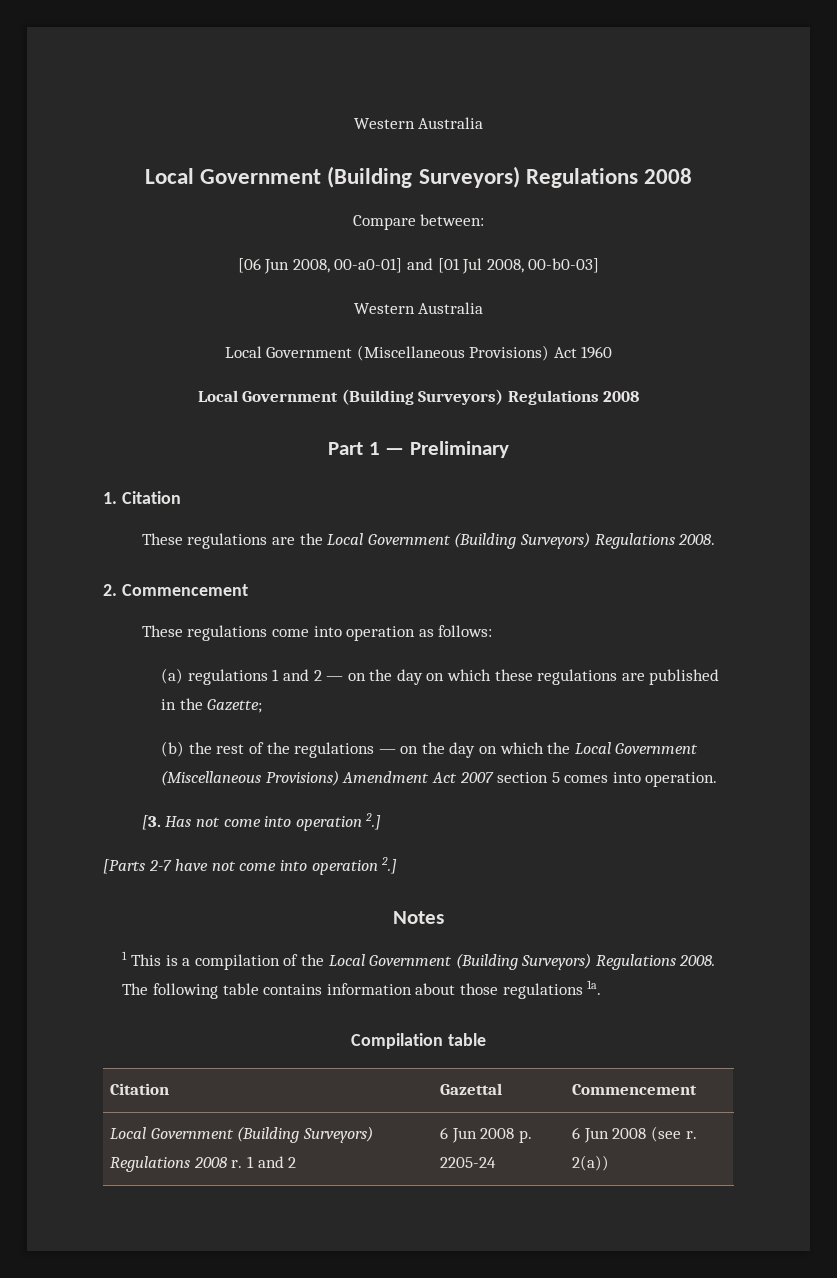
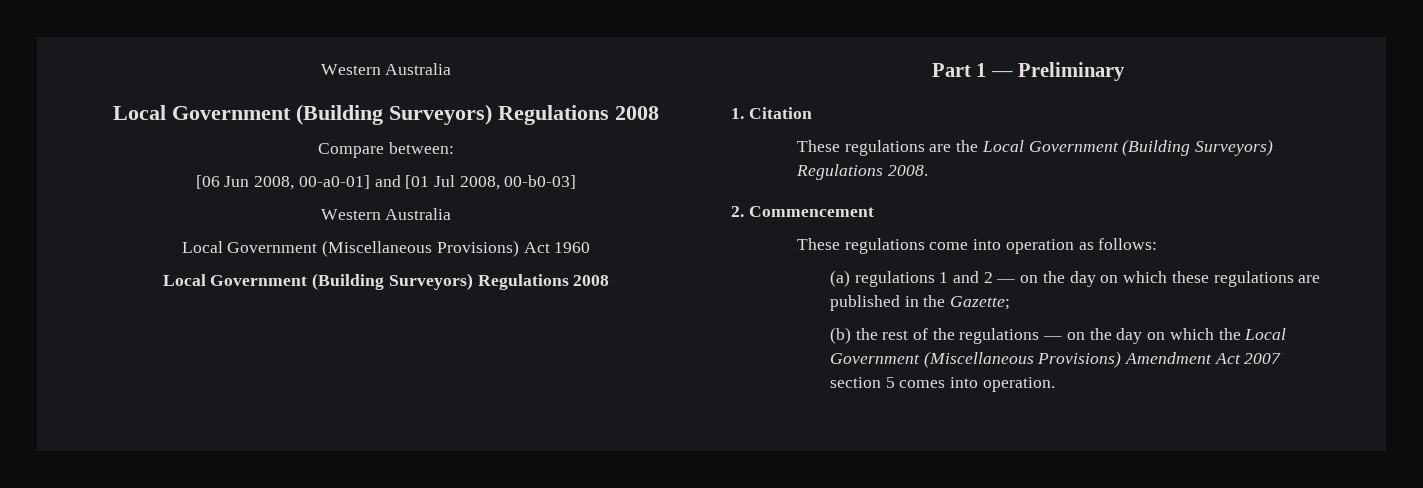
- [3. Has not come into operation 2.]
- [Parts 2-7 have not come into operation 2.]
- Notes
- 1 This is a compilation of the Local Government (Building Surveyors) Regulations 2008. The following table contains information about those regulations 1a.
- Compilation table
- Citation | Gazettal | Commencement
- Local Government (Building Surveyors) Regulations 2008 r. 1 and 2 | 6 Jun 2008 p. 2205-24 | 6 Jun 2008 (see r. 2(a))

